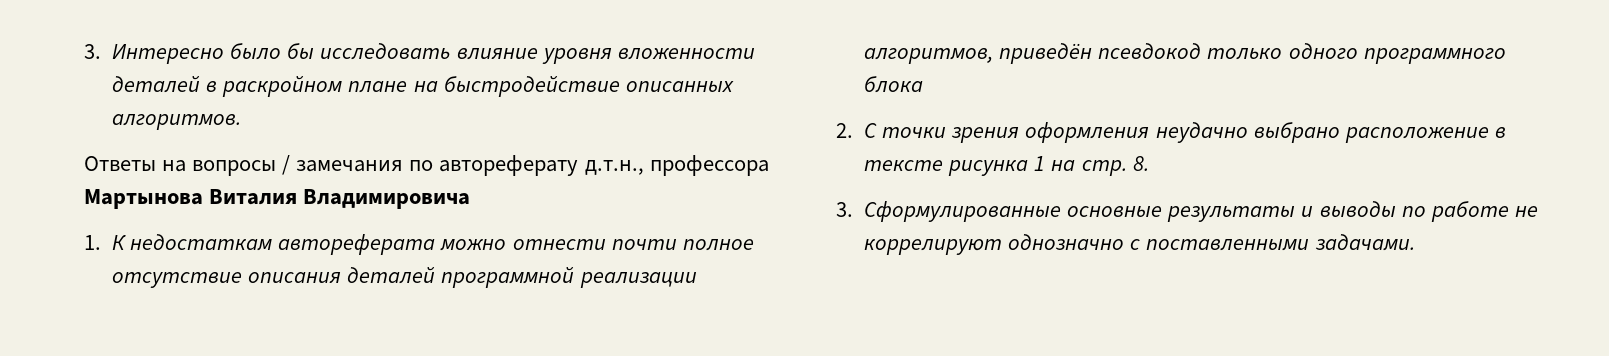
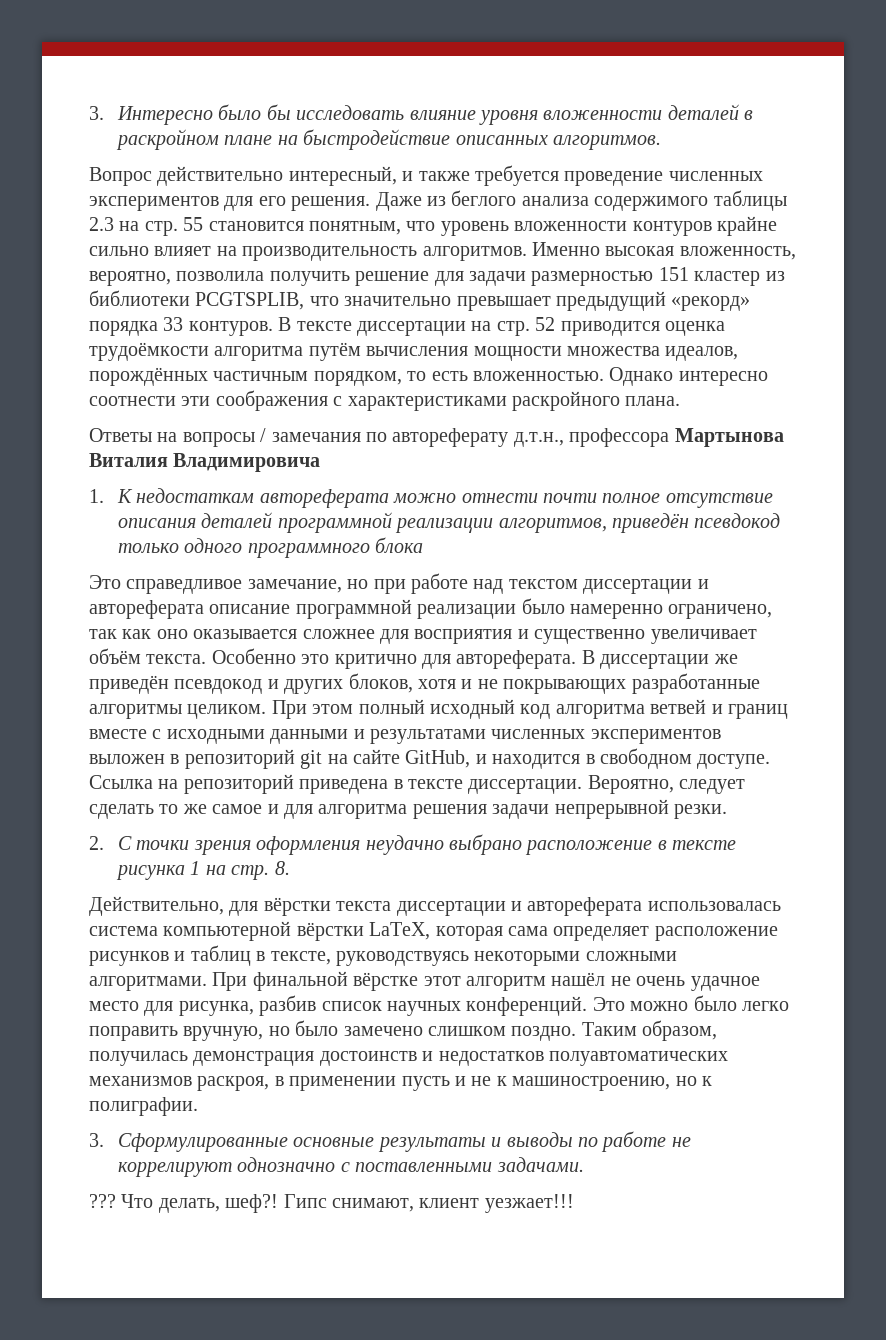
+ Вопрос действительно интересный, и также требуется проведение численных экспериментов для его решения. Даже из беглого анализа содержимого таблицы 2.3 на стр. 55 становится понятным, что уровень вложенности контуров крайне сильно влияет на производительность алгоритмов. Именно высокая вложенность, вероятно, позволила получить решение для задачи размерностью 151 кластер из библиотеки PCGTSPLIB, что значительно превышает предыдущий «рекорд» порядка 33 контуров. В тексте диссертации на стр. 52 приводится оценка трудоёмкости алгоритма путём вычисления мощности множества идеалов, порождённых частичным порядком, то есть вложенностью. Однако интересно соотнести эти соображения с характеристиками раскройного плана.
+ Это справедливое замечание, но при работе над текстом диссертации и автореферата описание программной реализации было намеренно ограничено, так как оно оказывается сложнее для восприятия и существенно увеличивает объём текста. Особенно это критично для автореферата. В диссертации же приведён псевдокод и других блоков, хотя и не покрывающих разработанные алгоритмы целиком. При этом полный исходный код алгоритма ветвей и границ вместе с исходными данными и результатами численных экспериментов выложен в репозиторий git на сайте GitHub, и находится в свободном доступе. Ссылка на репозиторий приведена в тексте диссертации. Вероятно, следует сделать то же самое и для алгоритма решения задачи непрерывной резки.
+ Действительно, для вёрстки текста диссертации и автореферата использовалась система компьютерной вёрстки LaTeX, которая сама определяет расположение рисунков и таблиц в тексте, руководствуясь некоторыми сложными алгоритмами. При финальной вёрстке этот алгоритм нашёл не очень удачное место для рисунка, разбив список научных конференций. Это можно было легко поправить вручную, но было замечено слишком поздно. Таким образом, получилась демонстрация достоинств и недостатков полуавтоматических механизмов раскроя, в применении пусть и не к машиностроению, но к полиграфии.
+ ??? Что делать, шеф?! Гипс снимают, клиент уезжает!!!

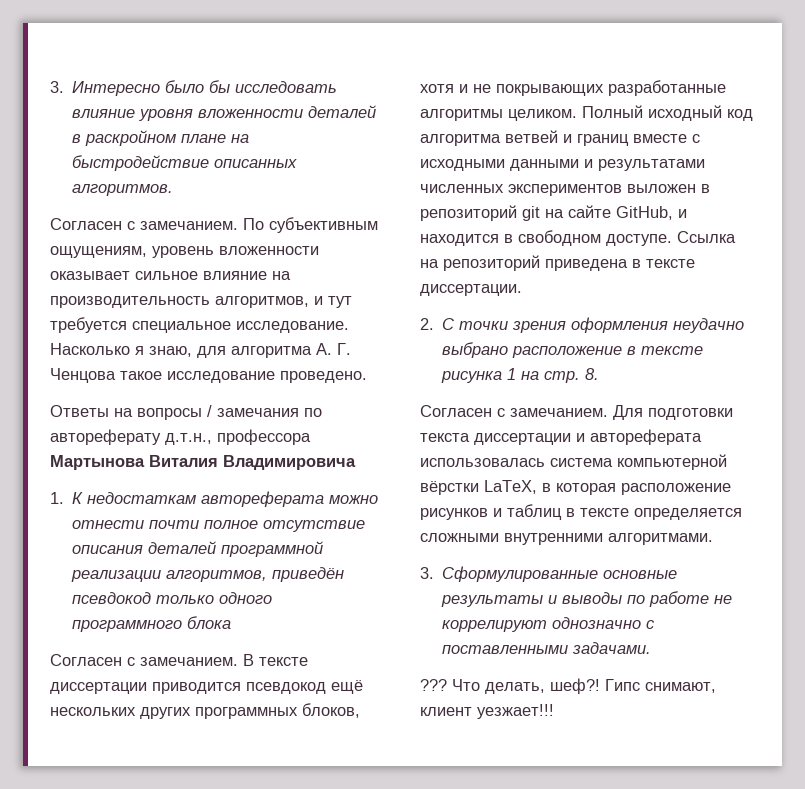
- Вопрос действительно интересный, и также требуется проведение численных экспериментов для его решения. Даже из беглого анализа содержимого таблицы 2.3 на стр. 55 становится понятным, что уровень вложенности контуров крайне сильно влияет на производительность алгоритмов. Именно высокая вложенность, вероятно, позволила получить решение для задачи размерностью 151 кластер из библиотеки PCGTSPLIB, что значительно превышает предыдущий «рекорд» порядка 33 контуров. В тексте диссертации на стр. 52 приводится оценка трудоёмкости алгоритма путём вычисления мощности множества идеалов, порождённых частичным порядком, то есть вложенностью. Однако интересно соотнести эти соображения с характеристиками раскройного плана.
+ Согласен с замечанием. По субъективным ощущениям, уровень вложенности оказывает сильное влияние на производительность алгоритмов, и тут требуется специальное исследование. Насколько я знаю, для алгоритма А. Г. Ченцова такое исследование проведено.
- Это справедливое замечание, но при работе над текстом диссертации и автореферата описание программной реализации было намеренно ограничено, так как оно оказывается сложнее для восприятия и существенно увеличивает объём текста. Особенно это критично для автореферата. В диссертации же приведён псевдокод и других блоков, хотя и не покрывающих разработанные алгоритмы целиком.
+ Согласен с замечанием. В тексте диссертации приводится псевдокод ещё нескольких других программных блоков, хотя и не покрывающих разработанные алгоритмы целиком.
- При этом полный исходный код алгоритма ветвей и границ вместе с исходными данными и результатами численных экспериментов выложен в репозиторий git на сайте GitHub, и находится в свободном доступе.
+ Полный исходный код алгоритма ветвей и границ вместе с исходными данными и результатами численных экспериментов выложен в репозиторий git на сайте GitHub, и находится в свободном доступе.
- Вероятно, следует сделать то же самое и для алгоритма решения задачи непрерывной резки.
- Действительно, для вёрстки текста диссертации и автореферата использовалась система компьютерной вёрстки LaTeX, которая сама определяет расположение рисунков и таблиц в тексте, руководствуясь некоторыми сложными алгоритмами. При финальной вёрстке этот алгоритм нашёл не очень удачное место для рисунка, разбив список научных конференций. Это можно было легко поправить вручную, но было замечено слишком поздно. Таким образом, получилась демонстрация достоинств и недостатков полуавтоматических механизмов раскроя, в применении пусть и не к машиностроению, но к полиграфии.
+ Согласен с замечанием. Для подготовки текста диссертации и автореферата использовалась система компьютерной вёрстки LaTeX, в которая расположение рисунков и таблиц в тексте определяется сложными внутренними алгоритмами.

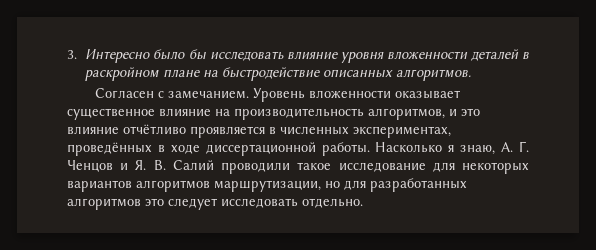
- По субъективным ощущениям, уровень вложенности оказывает сильное влияние на производительность алгоритмов, и тут требуется специальное исследование. Насколько я знаю, для алгоритма А. Г. Ченцова такое исследование проведено.
- Ответы на вопросы / замечания по автореферату д.т.н., профессора Мартынова Виталия Владимировича
- 1. К недостаткам автореферата можно отнести почти полное отсутствие описания деталей программной реализации алгоритмов, приведён псевдокод только одного программного блока
- Согласен с замечанием. В тексте диссертации приводится псевдокод ещё нескольких других программных блоков, хотя и не покрывающих разработанные алгоритмы целиком. Полный исходный код алгоритма ветвей и границ вместе с исходными данными и результатами численных экспериментов выложен в репозиторий git на сайте GitHub, и находится в свободном доступе. Ссылка на репозиторий приведена в тексте диссертации.
- 2. С точки зрения оформления неудачно выбрано расположение в тексте рисунка 1 на стр. 8.
- Согласен с замечанием. Для подготовки текста диссертации и автореферата использовалась система компьютерной вёрстки LaTeX, в которая расположение рисунков и таблиц в тексте определяется сложными внутренними алгоритмами.
- 3. Сформулированные основные результаты и выводы по работе не коррелируют однозначно с поставленными задачами.
- ??? Что делать, шеф?! Гипс снимают, клиент уезжает!!!
+ Уровень вложенности оказывает существенное влияние на производительность алгоритмов, и это влияние отчётливо проявляется в численных экспериментах, проведённых в ходе диссертационной работы. Насколько я знаю, А. Г. Ченцов и Я. В. Салий проводили такое исследование для некоторых вариантов алгоритмов маршрутизации, но для разработанных алгоритмов это следует исследовать отдельно.

